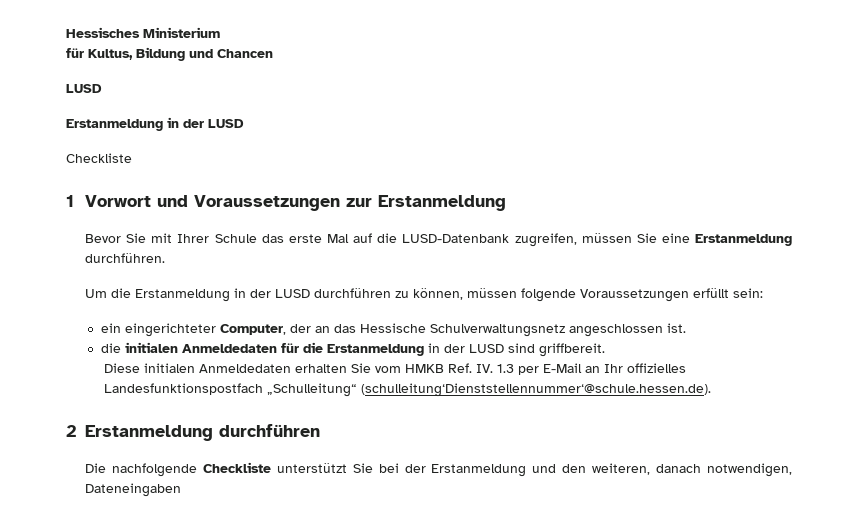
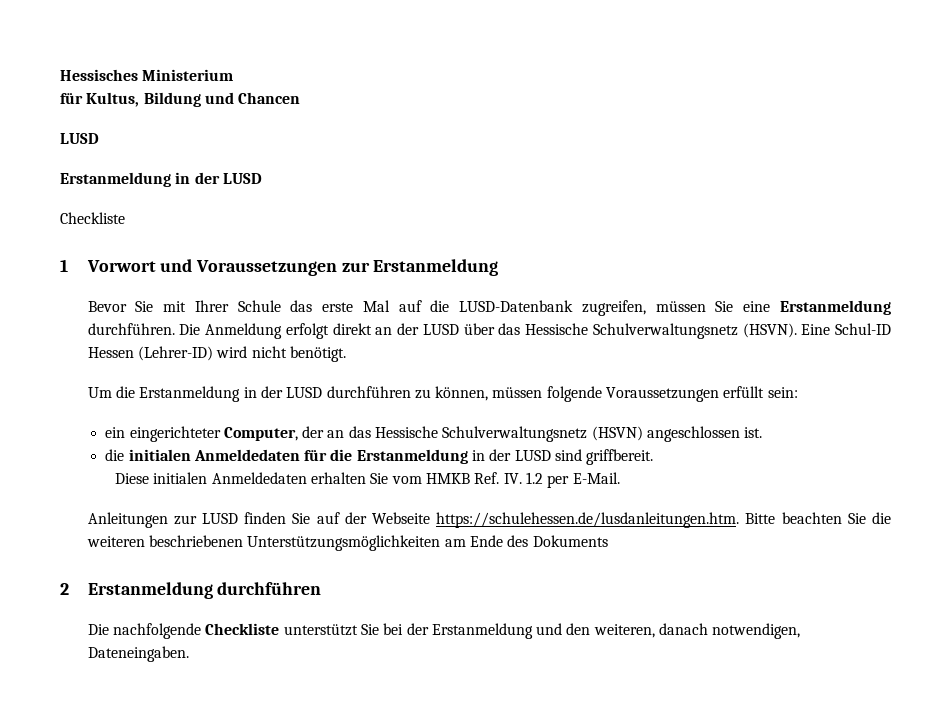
+ Die Anmeldung erfolgt direkt an der LUSD über das Hessische Schulverwaltungsnetz (HSVN). Eine Schul-ID Hessen (Lehrer-ID) wird nicht benötigt.
- ein eingerichteter Computer, der an das Hessische Schulverwaltungsnetz angeschlossen ist.
+ ein eingerichteter Computer, der an das Hessische Schulverwaltungsnetz (HSVN) angeschlossen ist.
- Diese initialen Anmeldedaten erhalten Sie vom HMKB Ref. IV. 1.3 per E-Mail an Ihr offizielles Landesfunktionspostfach „Schulleitung“ (schulleitung‘Dienststellennummer‘@schule.hessen.de).
+ Diese initialen Anmeldedaten erhalten Sie vom HMKB Ref. IV. 1.2 per E-Mail.
+ Anleitungen zur LUSD finden Sie auf der Webseite https://schulehessen.de/lusdanleitungen.htm. Bitte beachten Sie die weiteren beschriebenen Unterstützungsmöglichkeiten am Ende des Dokuments
- Die nachfolgende Checkliste unterstützt Sie bei der Erstanmeldung und den weiteren, danach notwendigen, Dateneingaben
+ Die nachfolgende Checkliste unterstützt Sie bei der Erstanmeldung und den weiteren, danach notwendigen, Dateneingaben.

